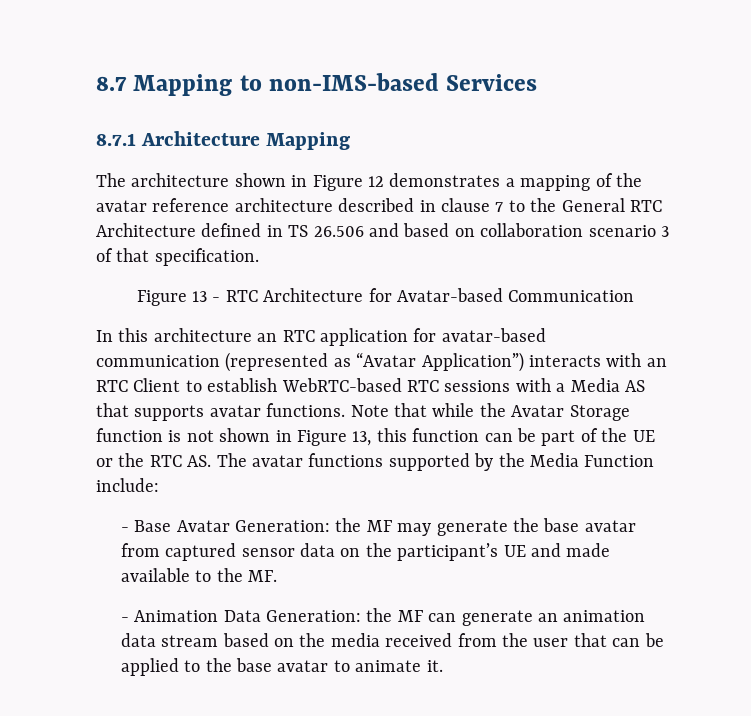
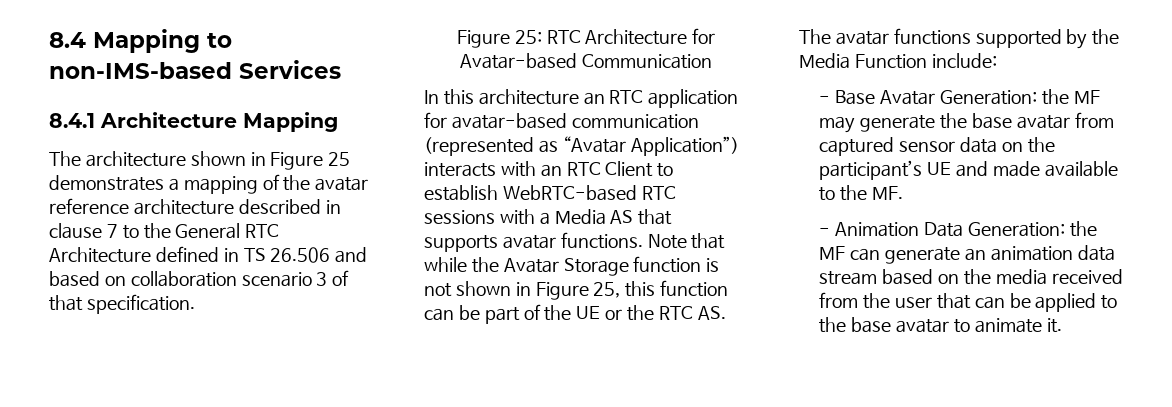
- 8.7 Mapping to non-IMS-based Services
+ 8.4 Mapping to non-IMS-based Services
- 8.7.1 Architecture Mapping
+ 8.4.1 Architecture Mapping
- The architecture shown in Figure 12 demonstrates a mapping of the avatar reference architecture described in clause 7 to the General RTC Architecture defined in TS 26.506 and based on collaboration scenario 3 of that specification.
+ The architecture shown in Figure 25 demonstrates a mapping of the avatar reference architecture described in clause 7 to the General RTC Architecture defined in TS 26.506 and based on collaboration scenario 3 of that specification.
- Figure 13 - RTC Architecture for Avatar-based Communication
+ Figure 25: RTC Architecture for Avatar-based Communication
- Note that while the Avatar Storage function is not shown in Figure 13, this function can be part of the UE or the RTC AS. The avatar functions supported by the Media Function include:
+ Note that while the Avatar Storage function is not shown in Figure 25, this function can be part of the UE or the RTC AS. The avatar functions supported by the Media Function include:

